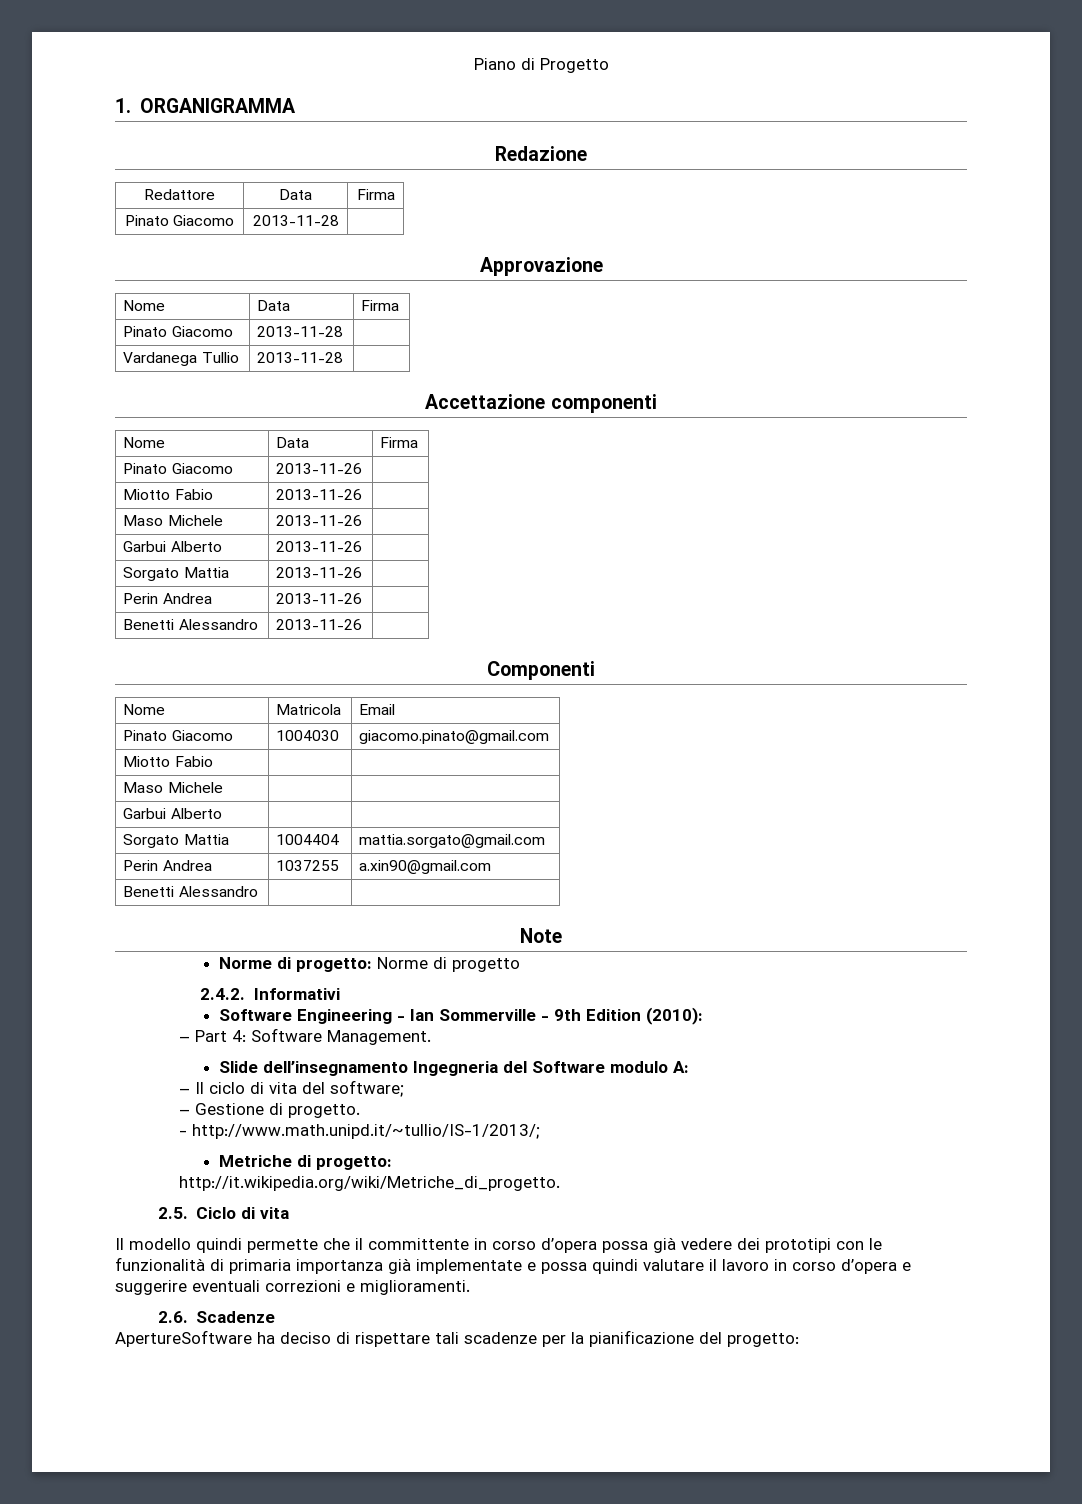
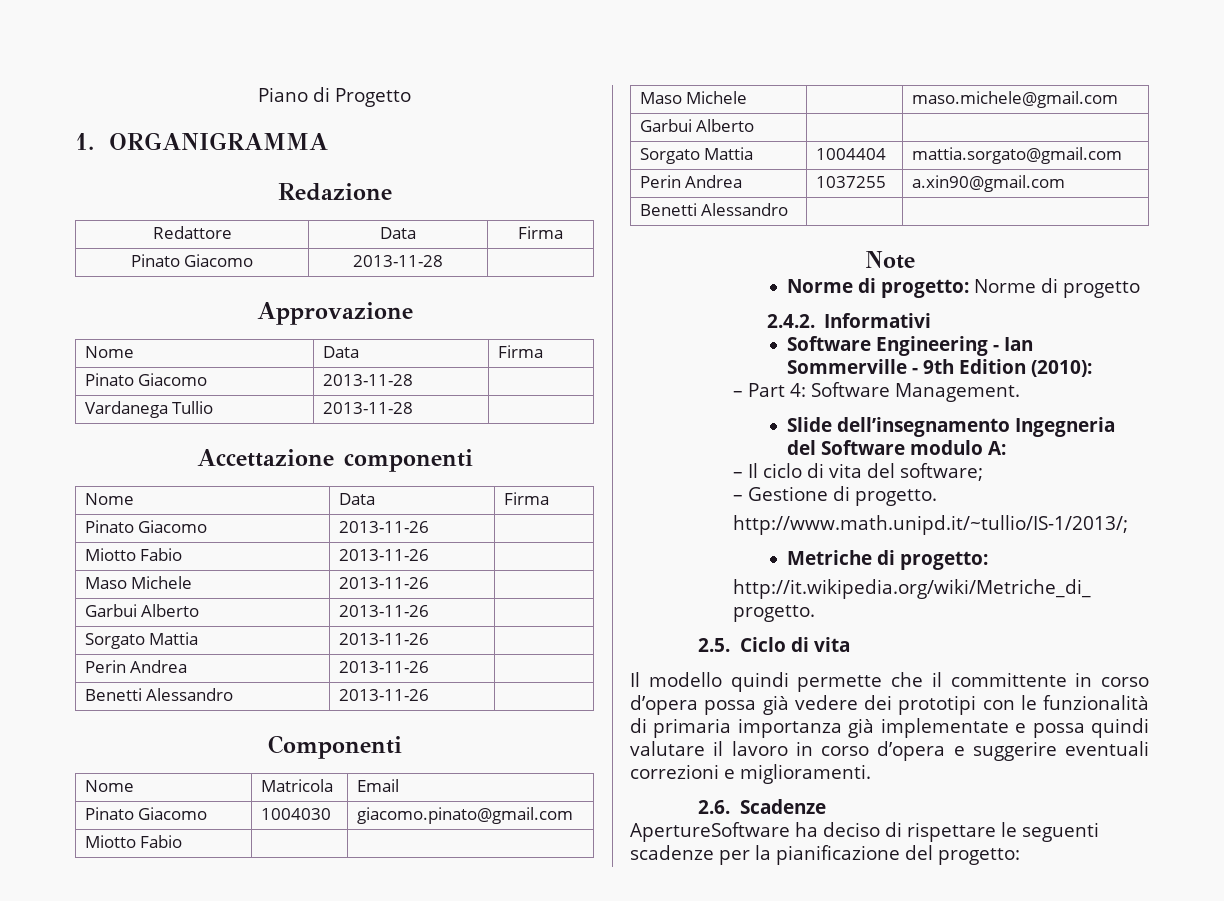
- Maso Michele | |
+ Maso Michele | | maso.michele@gmail.com
- - http://www.math.unipd.it/~tullio/IS-1/2013/;
+ http://www.math.unipd.it/~tullio/IS-1/2013/;
- ApertureSoftware ha deciso di rispettare tali scadenze per la pianificazione del progetto:
+ ApertureSoftware ha deciso di rispettare le seguenti scadenze per la pianificazione del progetto:

